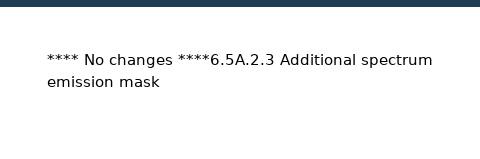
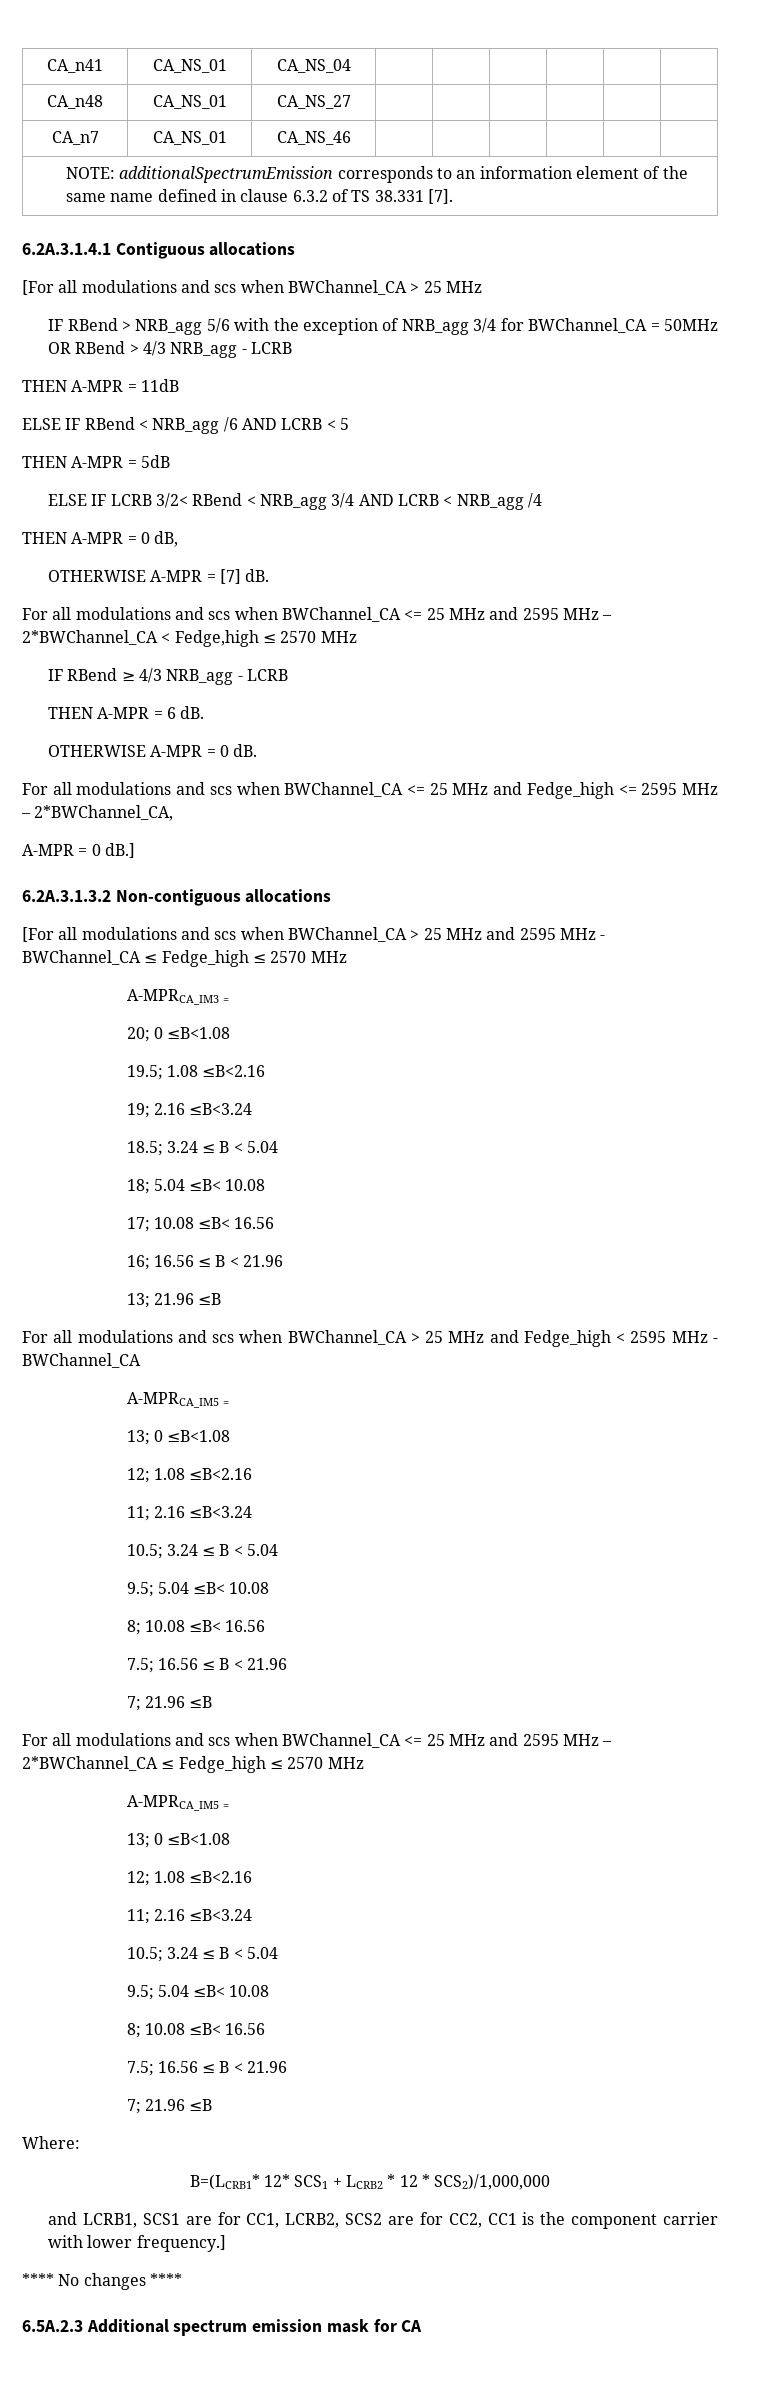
+ CA_n41 | CA_NS_01 | CA_NS_04 | | | | | |
+ CA_n48 | CA_NS_01 | CA_NS_27 | | | | | |
+ CA_n7 | CA_NS_01 | CA_NS_46 | | | | | |
+ NOTE: additionalSpectrumEmission corresponds to an information element of the same name defined in clause 6.3.2 of TS 38.331 [7].
+ 6.2A.3.1.4.1 Contiguous allocations
+ [For all modulations and scs when BWChannel_CA > 25 MHz
+ IF RBend > NRB_agg 5/6 with the exception of NRB_agg 3/4 for BWChannel_CA = 50MHz OR RBend > 4/3 NRB_agg - LCRB
+ THEN A-MPR = 11dB
+ ELSE IF RBend < NRB_agg /6 AND LCRB < 5
+ THEN A-MPR = 5dB
+ ELSE IF LCRB 3/2< RBend < NRB_agg 3/4 AND LCRB < NRB_agg /4
+ THEN A-MPR = 0 dB,
+ OTHERWISE A-MPR = [7] dB.
+ For all modulations and scs when BWChannel_CA <= 25 MHz and 2595 MHz – 2*BWChannel_CA < Fedge,high ≤ 2570 MHz
+ IF RBend ≥ 4/3 NRB_agg - LCRB
+ THEN A-MPR = 6 dB.
+ OTHERWISE A-MPR = 0 dB.
+ For all modulations and scs when BWChannel_CA <= 25 MHz and Fedge_high <= 2595 MHz – 2*BWChannel_CA,
+ A-MPR = 0 dB.]
+ 6.2A.3.1.3.2 Non-contiguous allocations
+ [For all modulations and scs when BWChannel_CA > 25 MHz and 2595 MHz - BWChannel_CA ≤ Fedge_high ≤ 2570 MHz
+ A-MPRCA_IM3 =
+ 20; 0 ≤B<1.08
+ 19.5; 1.08 ≤B<2.16
+ 19; 2.16 ≤B<3.24
+ 18.5; 3.24 ≤ B < 5.04
+ 18; 5.04 ≤B< 10.08
+ 17; 10.08 ≤B< 16.56
+ 16; 16.56 ≤ B < 21.96
+ 13; 21.96 ≤B
+ For all modulations and scs when BWChannel_CA > 25 MHz and Fedge_high < 2595 MHz - BWChannel_CA
+ A-MPRCA_IM5 =
+ 13; 0 ≤B<1.08
+ 12; 1.08 ≤B<2.16
+ 11; 2.16 ≤B<3.24
+ 10.5; 3.24 ≤ B < 5.04
+ 9.5; 5.04 ≤B< 10.08
+ 8; 10.08 ≤B< 16.56
+ 7.5; 16.56 ≤ B < 21.96
+ 7; 21.96 ≤B
+ For all modulations and scs when BWChannel_CA <= 25 MHz and 2595 MHz – 2*BWChannel_CA ≤ Fedge_high ≤ 2570 MHz
+ A-MPRCA_IM5 =
+ 13; 0 ≤B<1.08
+ 12; 1.08 ≤B<2.16
+ 11; 2.16 ≤B<3.24
+ 10.5; 3.24 ≤ B < 5.04
+ 9.5; 5.04 ≤B< 10.08
+ 8; 10.08 ≤B< 16.56
+ 7.5; 16.56 ≤ B < 21.96
+ 7; 21.96 ≤B
+ Where:
+ B=(LCRB1* 12* SCS1 + LCRB2 * 12 * SCS2)/1,000,000
+ and LCRB1, SCS1 are for CC1, LCRB2, SCS2 are for CC2, CC1 is the component carrier with lower frequency.]
- **** No changes ****6.5A.2.3 Additional spectrum emission mask
+ **** No changes ****
+ 6.5A.2.3 Additional spectrum emission mask for CA

